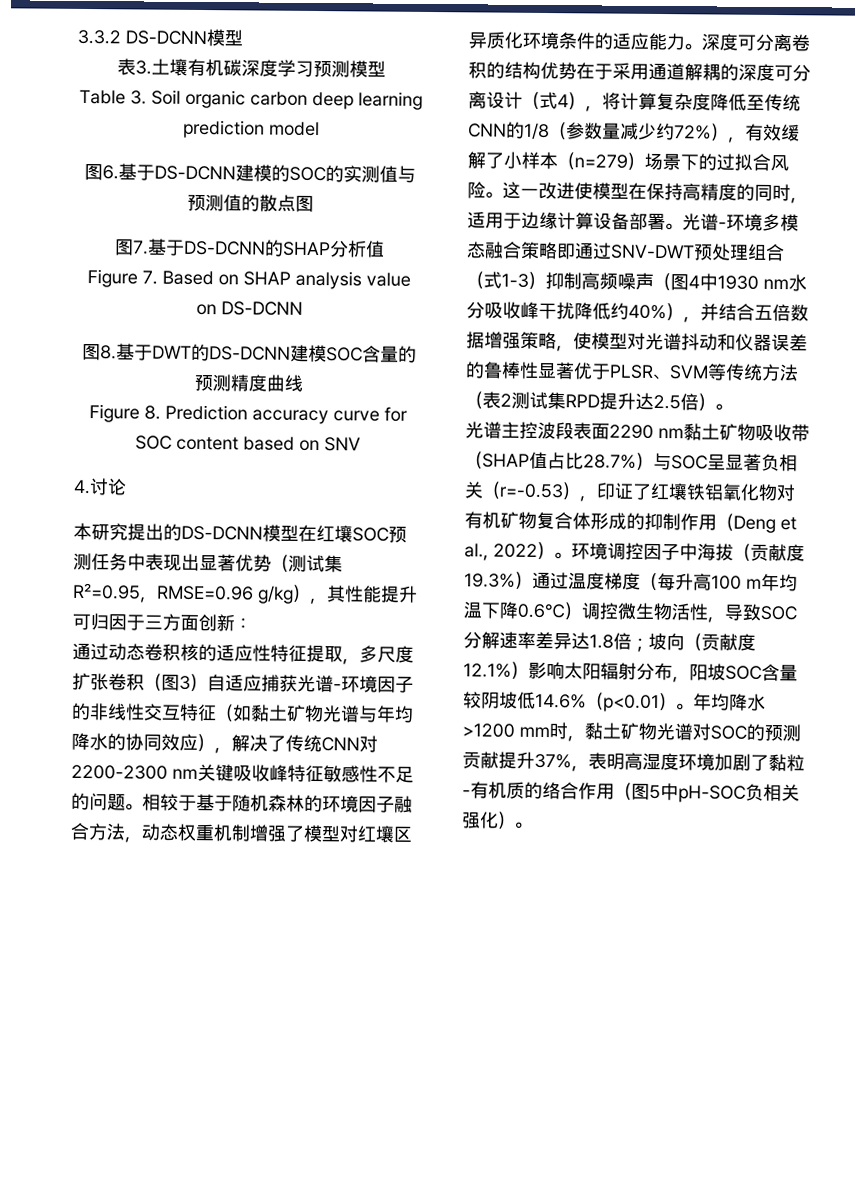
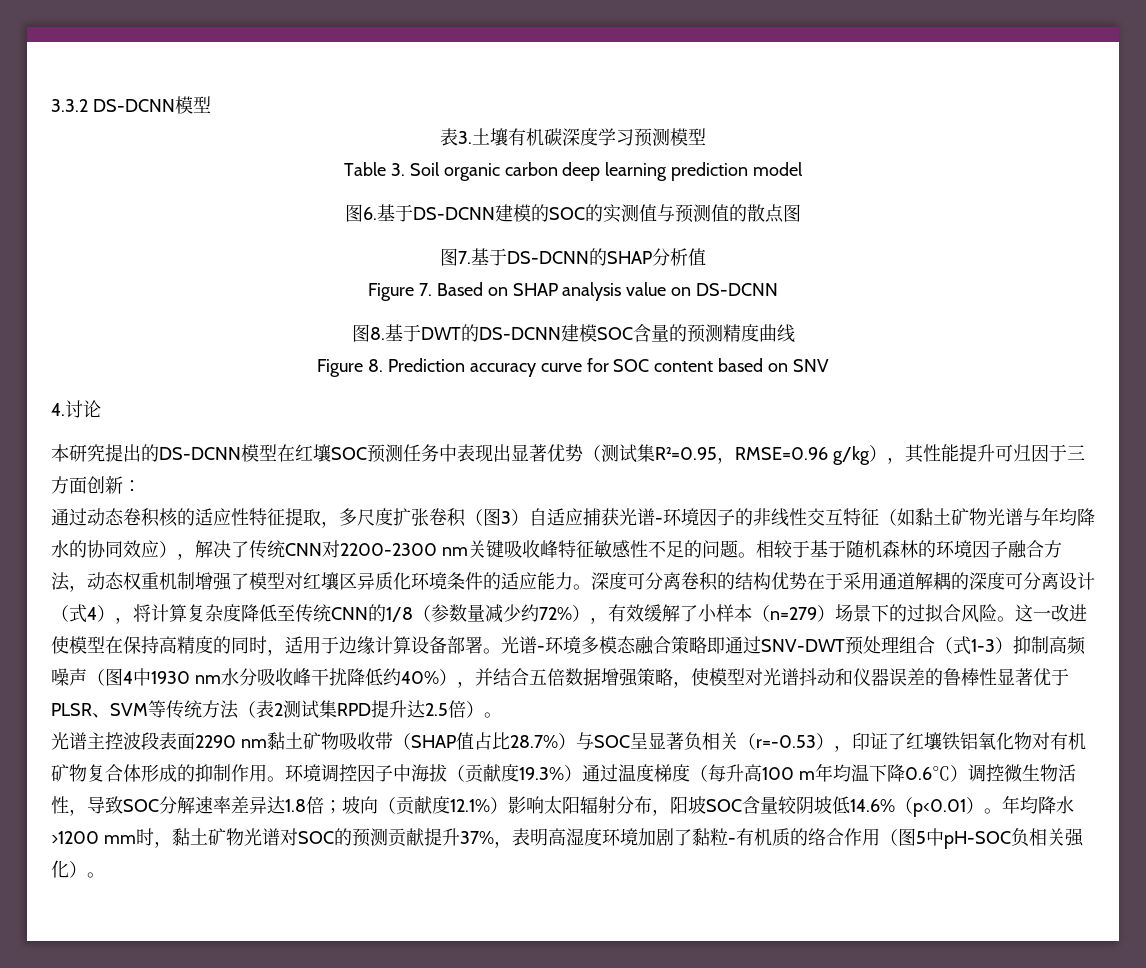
- 光谱主控波段表面2290 nm黏土矿物吸收带（SHAP值占比28.7%）与SOC呈显著负相关（r=-0.53），印证了红壤铁铝氧化物对有机矿物复合体形成的抑制作用（Deng et al., 2022）。
+ 光谱主控波段表面2290 nm黏土矿物吸收带（SHAP值占比28.7%）与SOC呈显著负相关（r=-0.53），印证了红壤铁铝氧化物对有机矿物复合体形成的抑制作用。

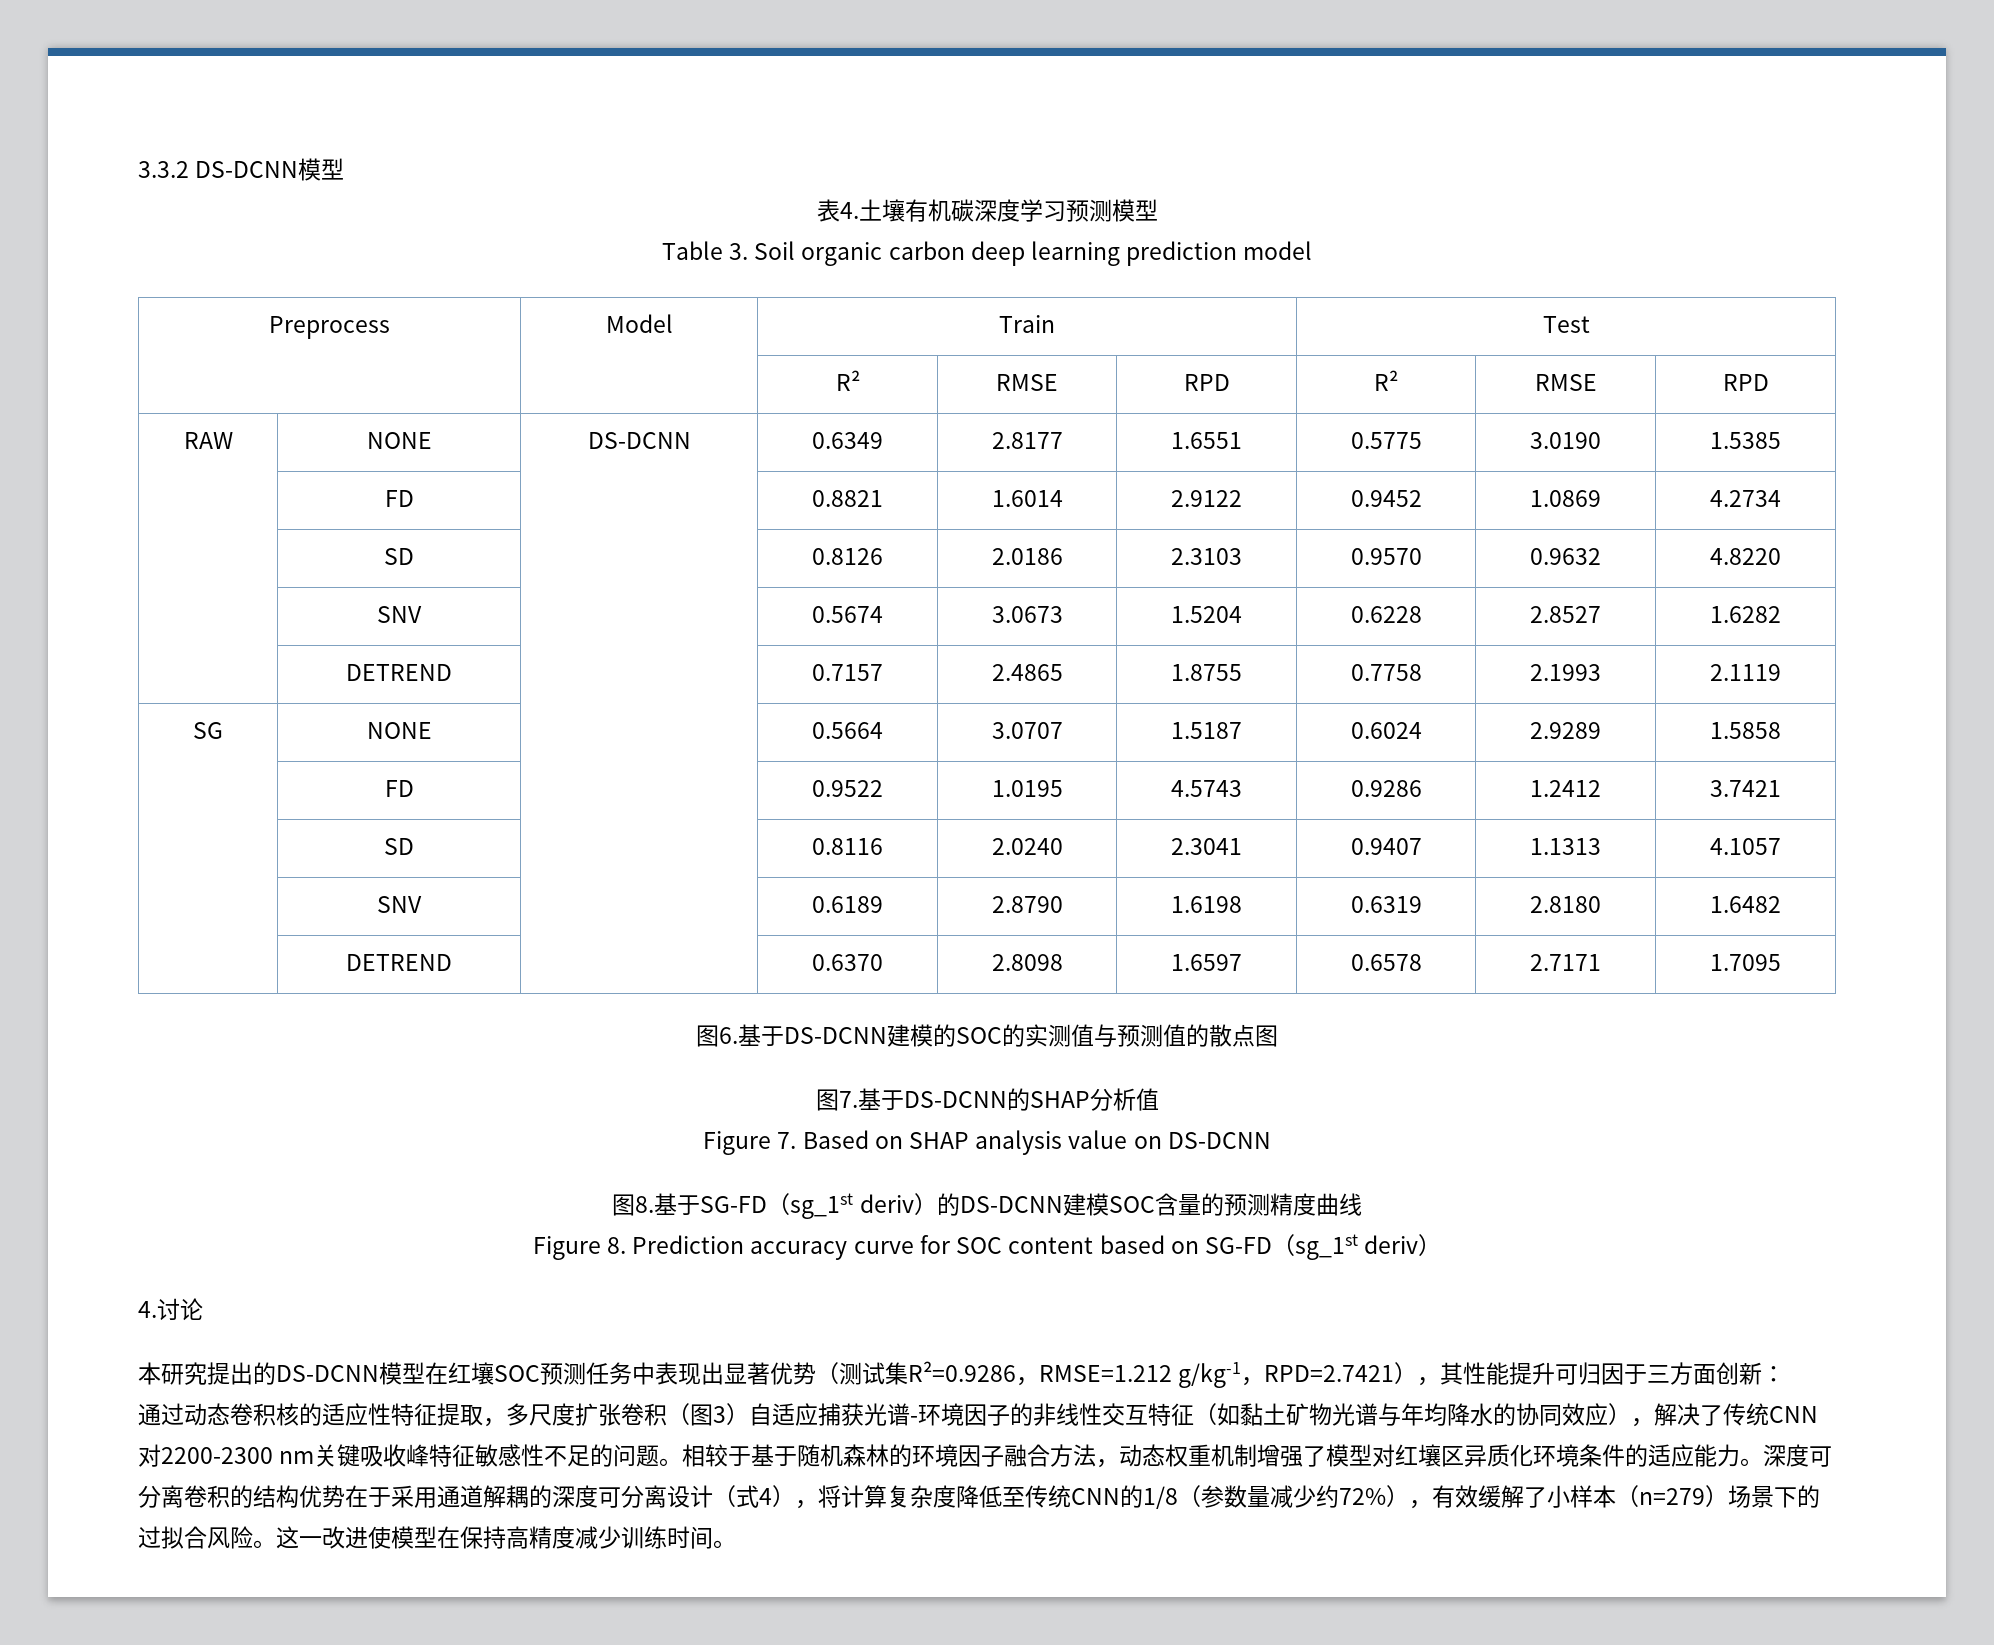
- 表3.土壤有机碳深度学习预测模型
+ 表4.土壤有机碳深度学习预测模型
+ Preprocess | Model | Train | Test
+ | | R² | RMSE | RPD | R² | RMSE | RPD
+ RAW | NONE | DS-DCNN | 0.6349 | 2.8177 | 1.6551 | 0.5775 | 3.0190 | 1.5385
+ | FD | | 0.8821 | 1.6014 | 2.9122 | 0.9452 | 1.0869 | 4.2734
+ | SD | | 0.8126 | 2.0186 | 2.3103 | 0.9570 | 0.9632 | 4.8220
+ | SNV | | 0.5674 | 3.0673 | 1.5204 | 0.6228 | 2.8527 | 1.6282
+ | DETREND | | 0.7157 | 2.4865 | 1.8755 | 0.7758 | 2.1993 | 2.1119
+ SG | NONE | | 0.5664 | 3.0707 | 1.5187 | 0.6024 | 2.9289 | 1.5858
+ | FD | | 0.9522 | 1.0195 | 4.5743 | 0.9286 | 1.2412 | 3.7421
+ | SD | | 0.8116 | 2.0240 | 2.3041 | 0.9407 | 1.1313 | 4.1057
+ | SNV | | 0.6189 | 2.8790 | 1.6198 | 0.6319 | 2.8180 | 1.6482
+ | DETREND | | 0.6370 | 2.8098 | 1.6597 | 0.6578 | 2.7171 | 1.7095
- 图8.基于DWT的DS-DCNN建模SOC含量的预测精度曲线
+ 图8.基于SG-FD（sg_1st deriv）的DS-DCNN建模SOC含量的预测精度曲线
- Figure 8. Prediction accuracy curve for SOC content based on SNV
+ Figure 8. Prediction accuracy curve for SOC content based on SG-FD（sg_1st deriv）
- 本研究提出的DS-DCNN模型在红壤SOC预测任务中表现出显著优势（测试集R²=0.95，RMSE=0.96 g/kg），其性能提升可归因于三方面创新：
+ 本研究提出的DS-DCNN模型在红壤SOC预测任务中表现出显著优势（测试集R²=0.9286，RMSE=1.212 g/kg-1，RPD=2.7421），其性能提升可归因于三方面创新：
- 这一改进使模型在保持高精度的同时，适用于边缘计算设备部署。光谱-环境多模态融合策略即通过SNV-DWT预处理组合（式1-3）抑制高频噪声（图4中1930 nm水分吸收峰干扰降低约40%），并结合五倍数据增强策略，使模型对光谱抖动和仪器误差的鲁棒性显著优于PLSR、SVM等传统方法（表2测试集RPD提升达2.5倍）。
- 光谱主控波段表面2290 nm黏土矿物吸收带（SHAP值占比28.7%）与SOC呈显著负相关（r=-0.53），印证了红壤铁铝氧化物对有机矿物复合体形成的抑制作用。环境调控因子中海拔（贡献度19.3%）通过温度梯度（每升高100 m年均温下降0.6℃）调控微生物活性，导致SOC分解速率差异达1.8倍；坡向（贡献度12.1%）影响太阳辐射分布，阳坡SOC含量较阴坡低14.6%（p<0.01）。年均降水>1200 mm时，黏土矿物光谱对SOC的预测贡献提升37%，表明高湿度环境加剧了黏粒-有机质的络合作用（图5中pH-SOC负相关强化）。
+ 这一改进使模型在保持高精度减少训练时间。

